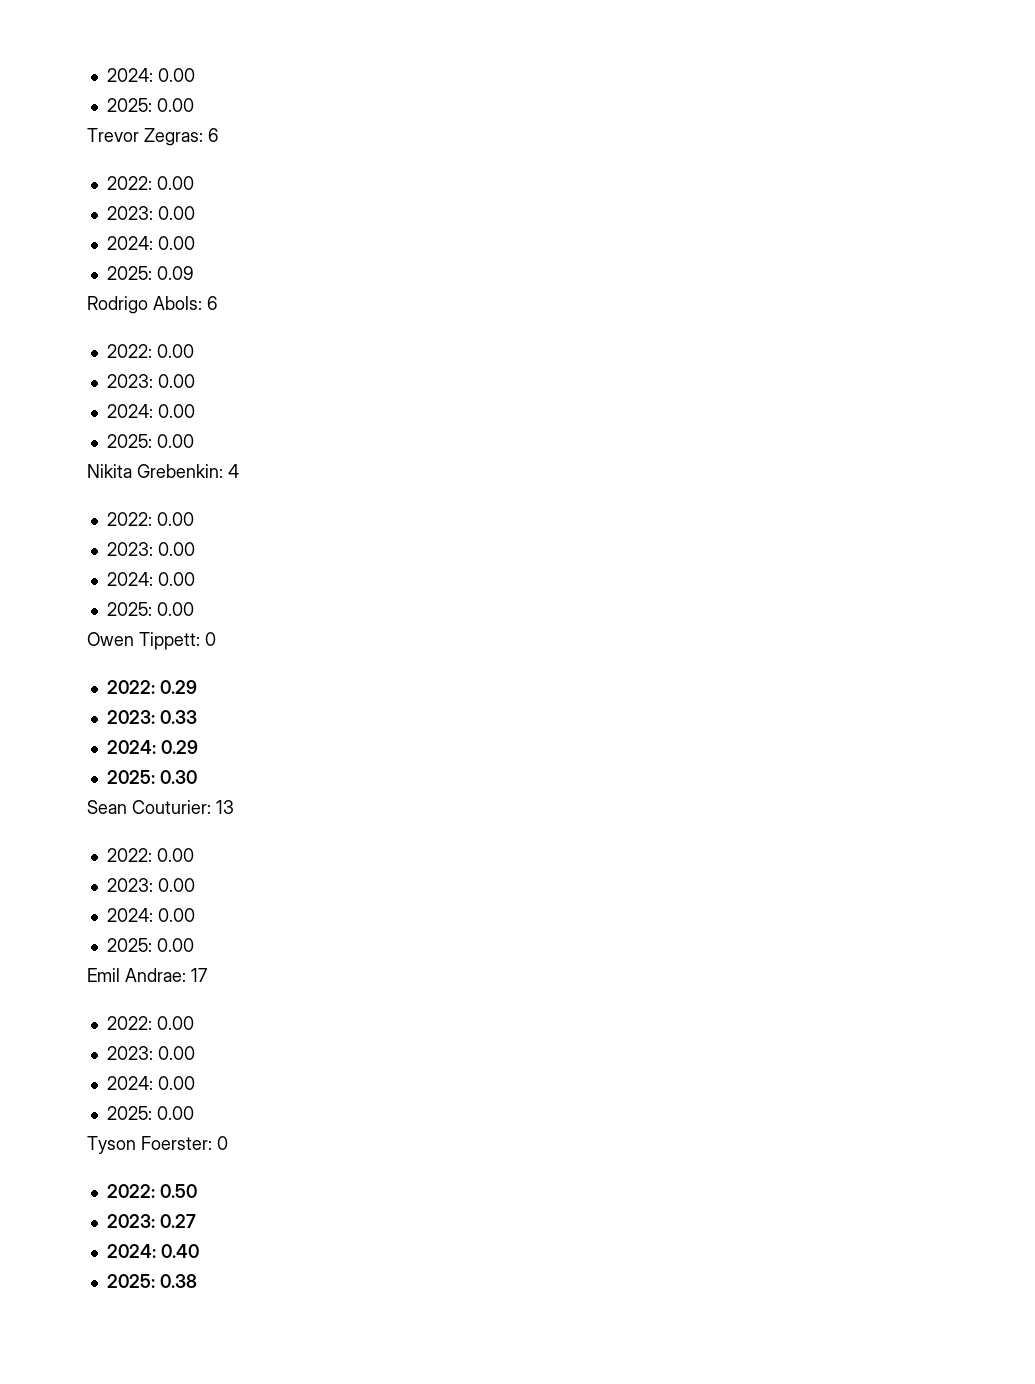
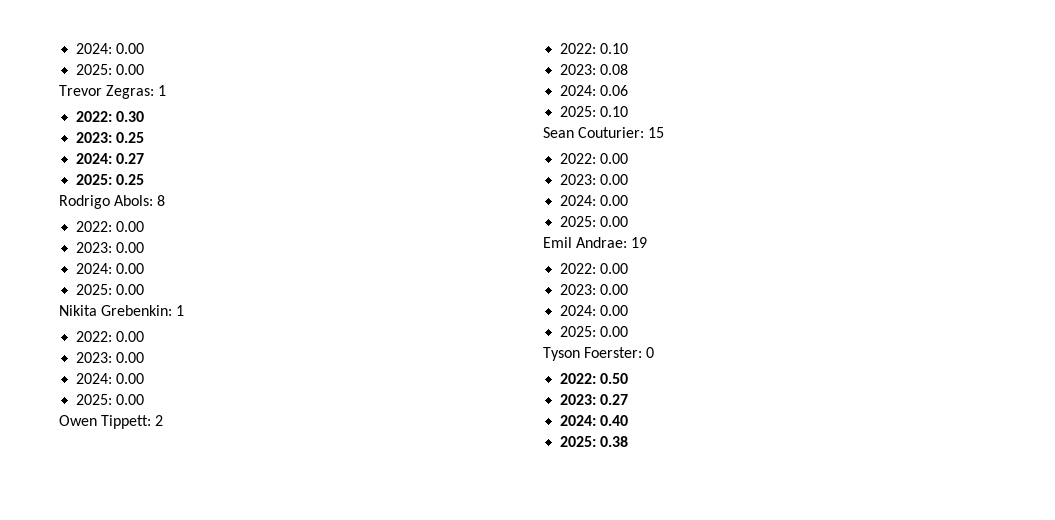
- Trevor Zegras: 6
- 2022: 0.00
- 2023: 0.00
- 2024: 0.00
- 2025: 0.09
+ Trevor Zegras: 1
+ 2022: 0.30
+ 2023: 0.25
+ 2024: 0.27
+ 2025: 0.25
- Rodrigo Abols: 6
+ Rodrigo Abols: 8
- Nikita Grebenkin: 4
+ Nikita Grebenkin: 1
- Owen Tippett: 0
- 2022: 0.29
- 2023: 0.33
- 2024: 0.29
- 2025: 0.30
+ Owen Tippett: 2
+ 2022: 0.10
+ 2023: 0.08
+ 2024: 0.06
+ 2025: 0.10
- Sean Couturier: 13
+ Sean Couturier: 15
- Emil Andrae: 17
+ Emil Andrae: 19

